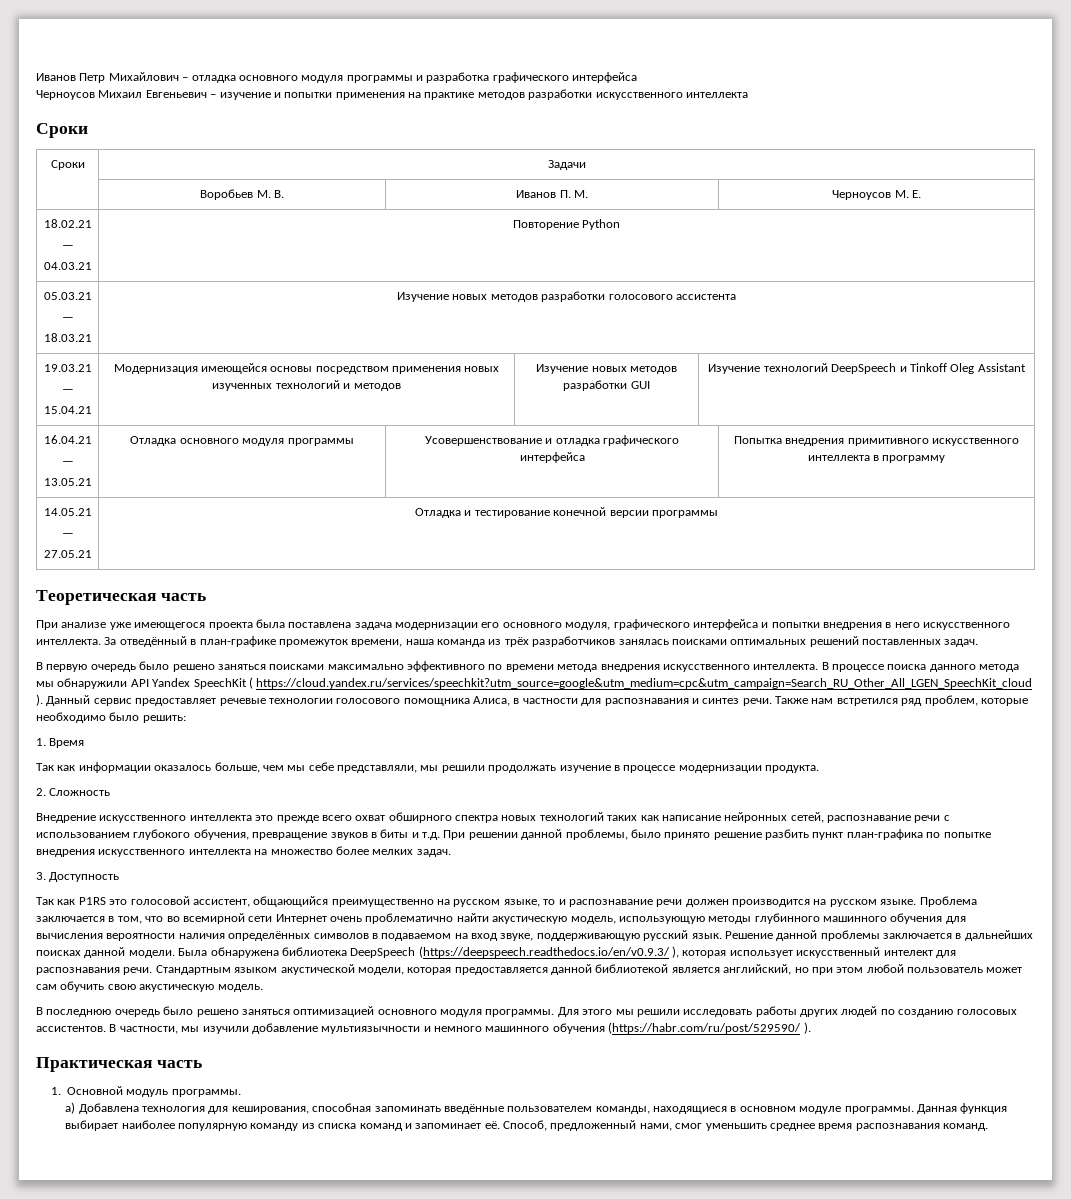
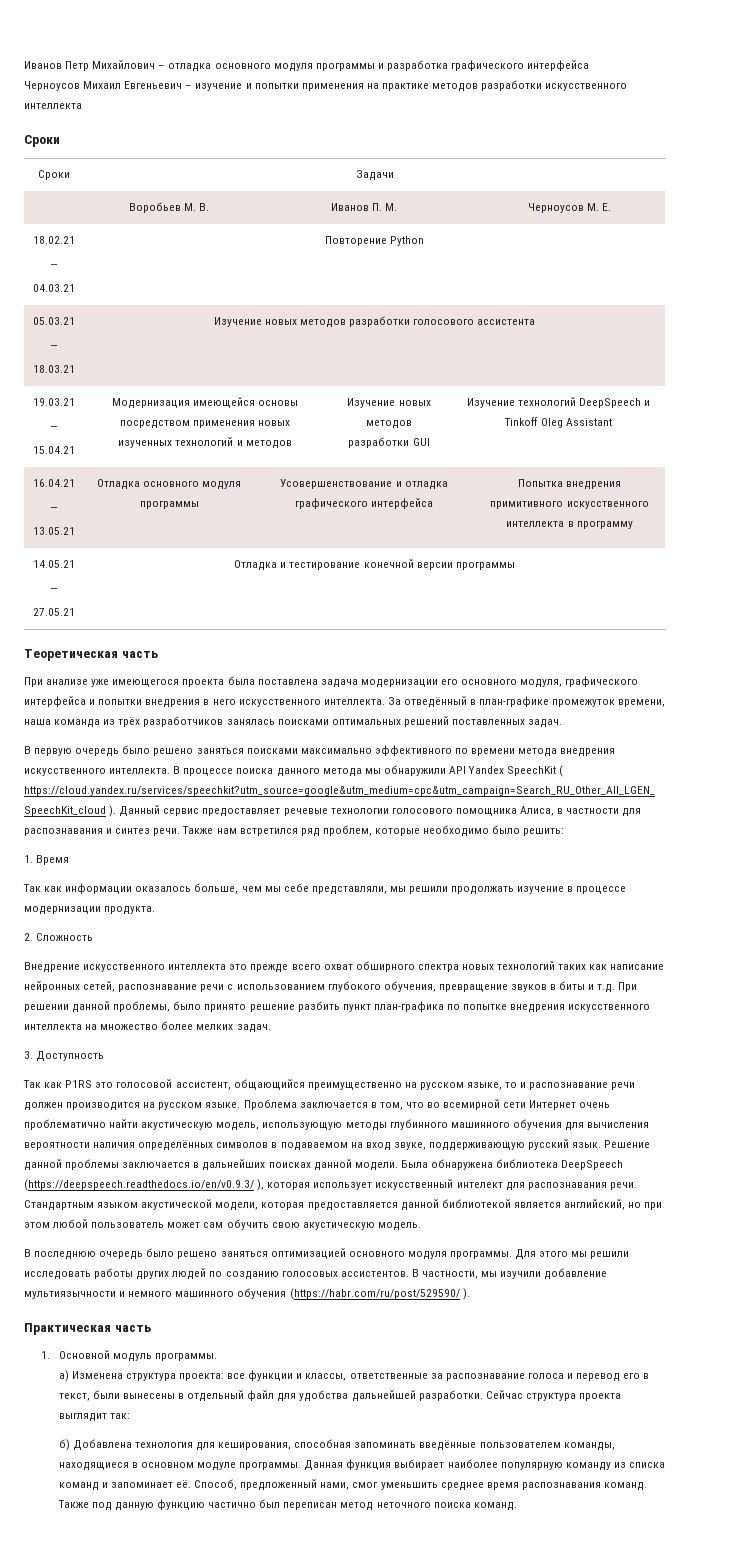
- а) Добавлена технология для кеширования, способная запоминать введённые пользователем команды, находящиеся в основном модуле программы.
+ а) Изменена структура проекта: все функции и классы, ответственные за распознавание голоса и перевод его в текст, были вынесены в отдельный файл для удобства дальнейшей разработки. Сейчас структура проекта выглядит так:
+ б) Добавлена технология для кеширования, способная запоминать введённые пользователем команды, находящиеся в основном модуле программы.
+ Также под данную функцию частично был переписан метод неточного поиска команд.

